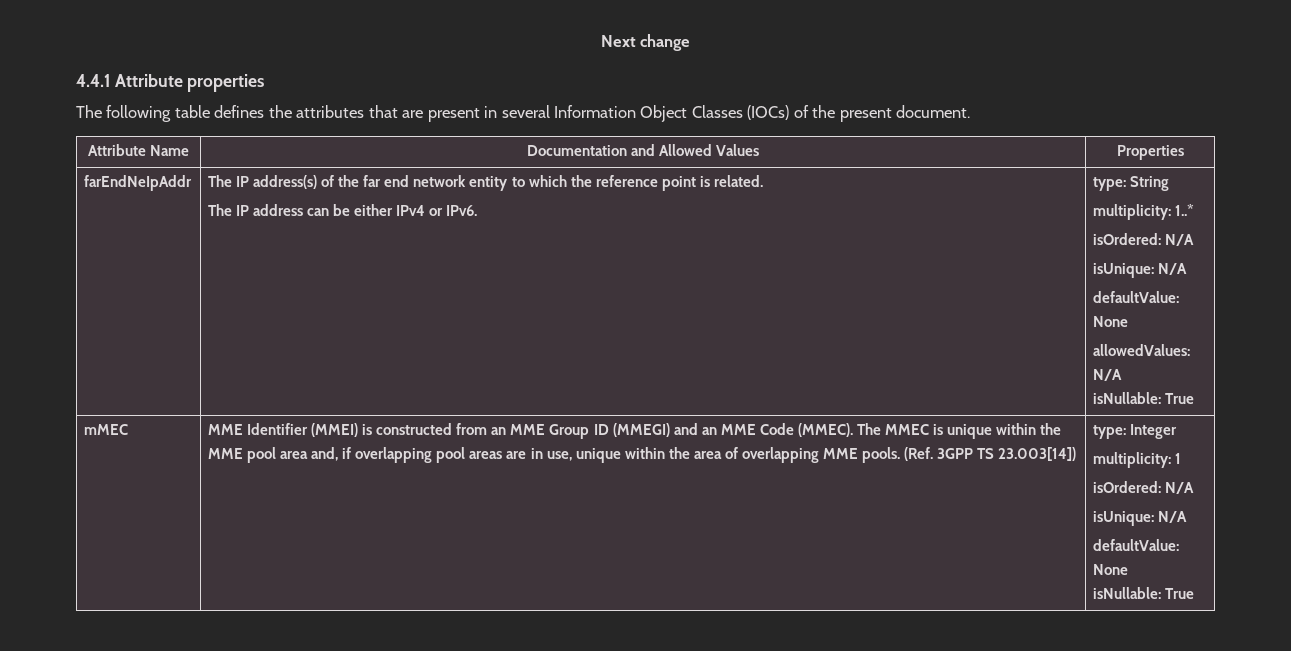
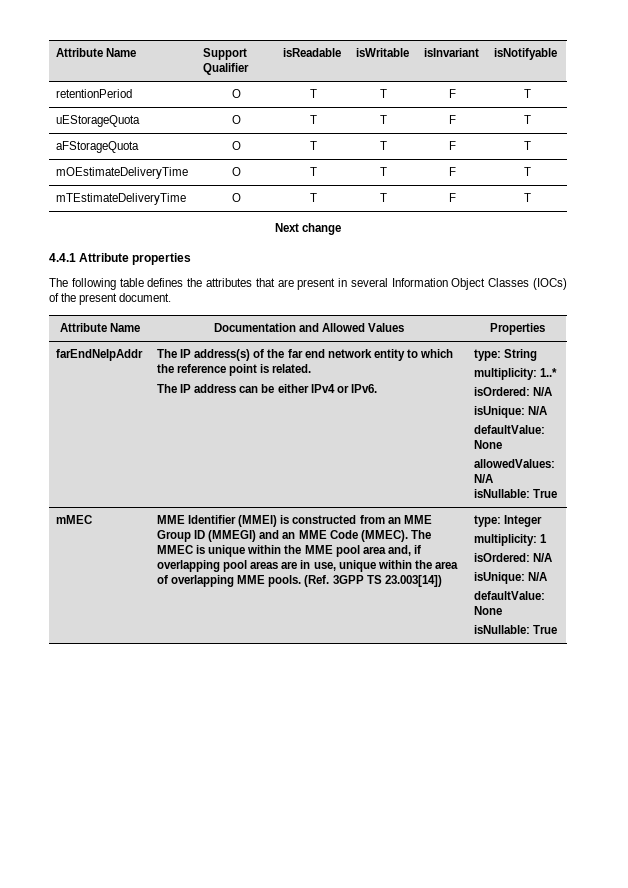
+ Attribute Name | Support Qualifier | isReadable | isWritable | isInvariant | isNotifyable
+ retentionPeriod | O | T | T | F | T
+ uEStorageQuota | O | T | T | F | T
+ aFStorageQuota | O | T | T | F | T
+ mOEstimateDeliveryTime | O | T | T | F | T
+ mTEstimateDeliveryTime | O | T | T | F | T

